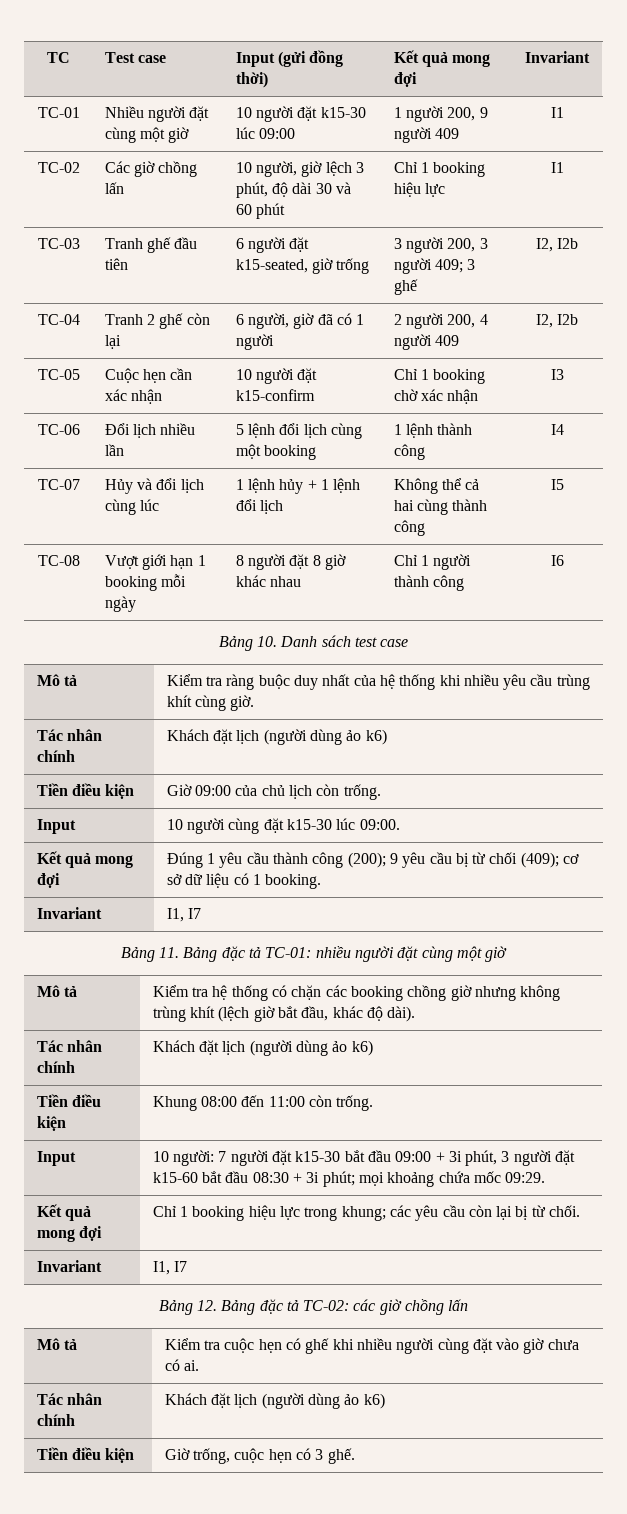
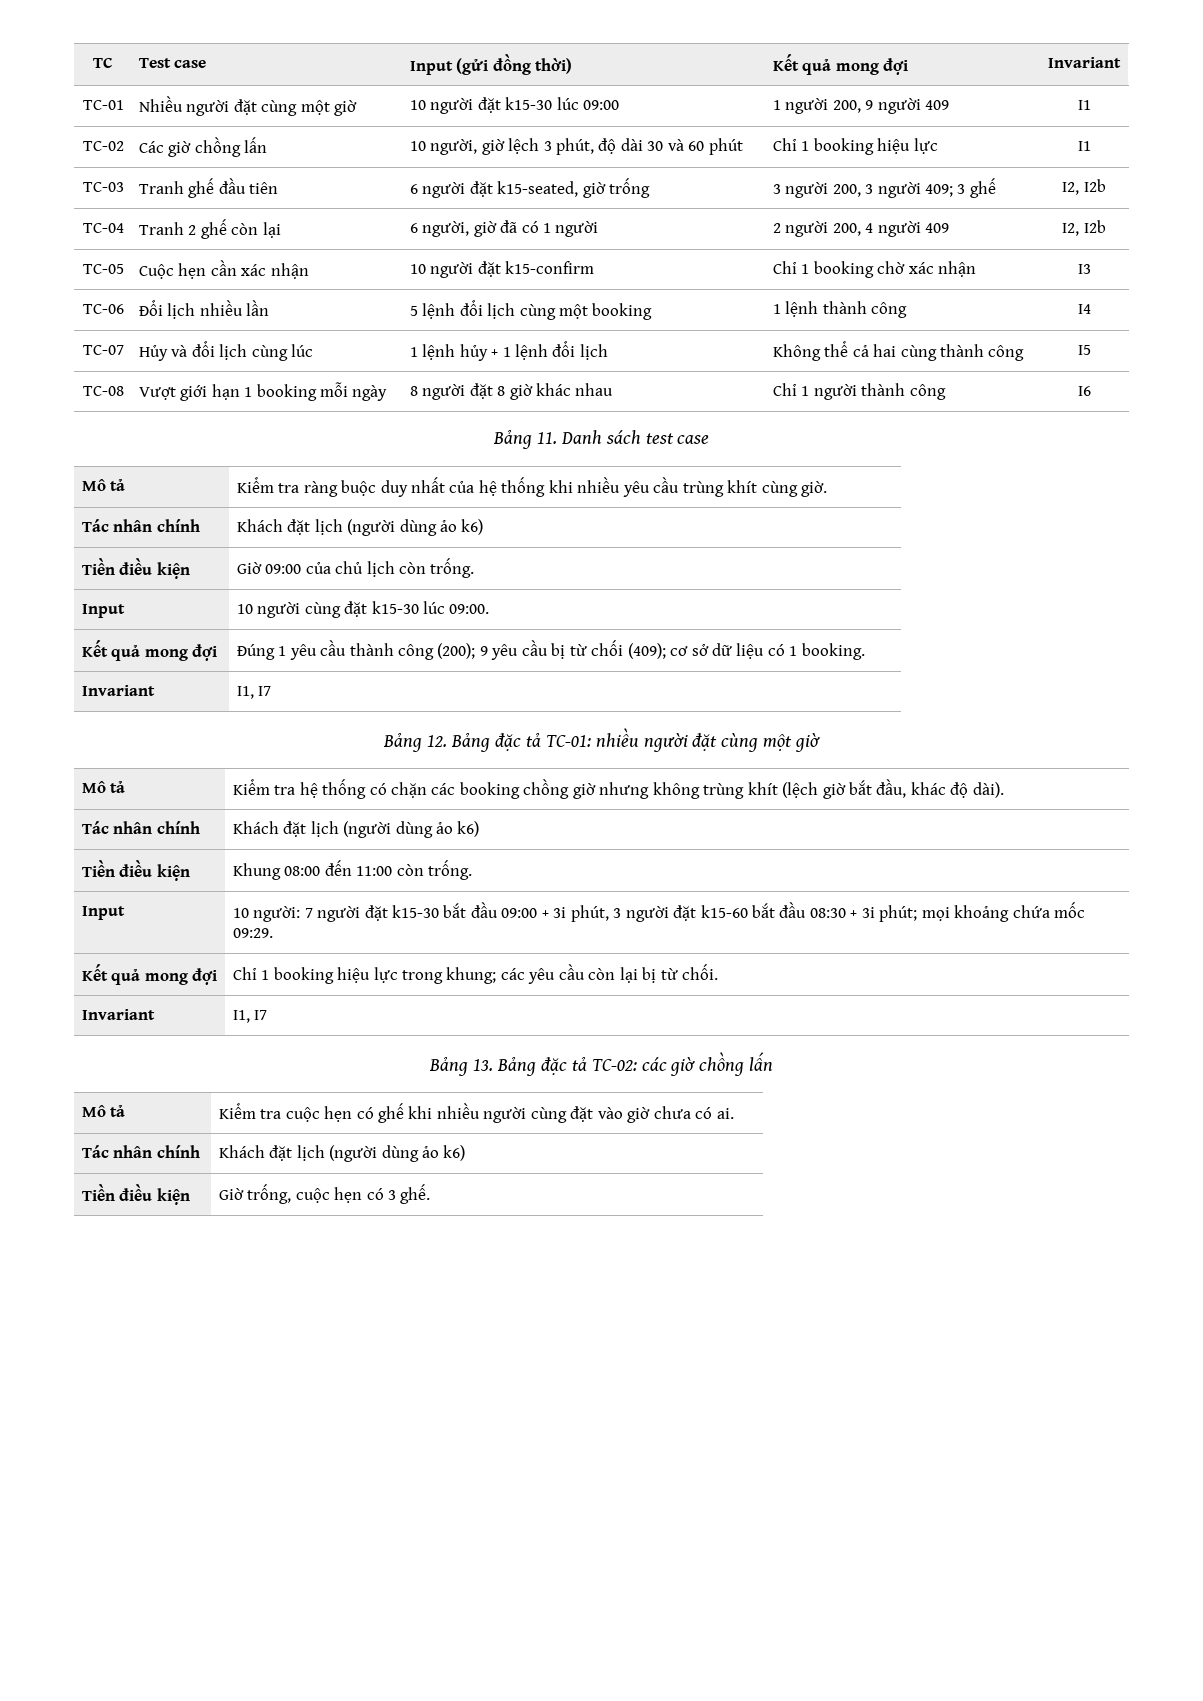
- Bảng 10. Danh sách test case
+ Bảng 11. Danh sách test case
- Bảng 11. Bảng đặc tả TC-01: nhiều người đặt cùng một giờ
+ Bảng 12. Bảng đặc tả TC-01: nhiều người đặt cùng một giờ
- Bảng 12. Bảng đặc tả TC-02: các giờ chồng lấn
+ Bảng 13. Bảng đặc tả TC-02: các giờ chồng lấn

